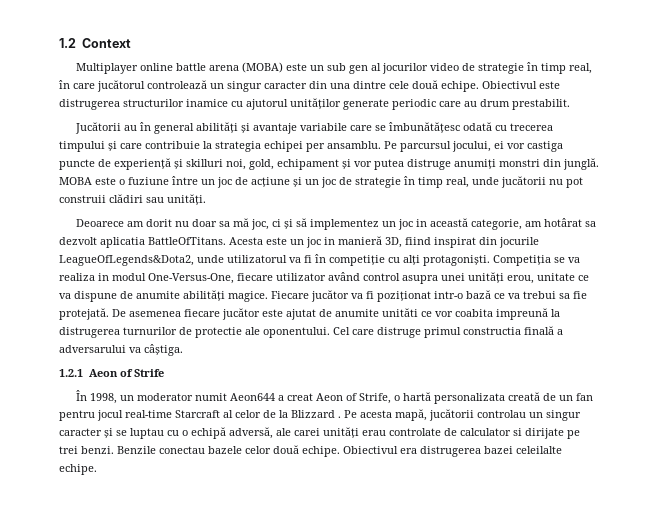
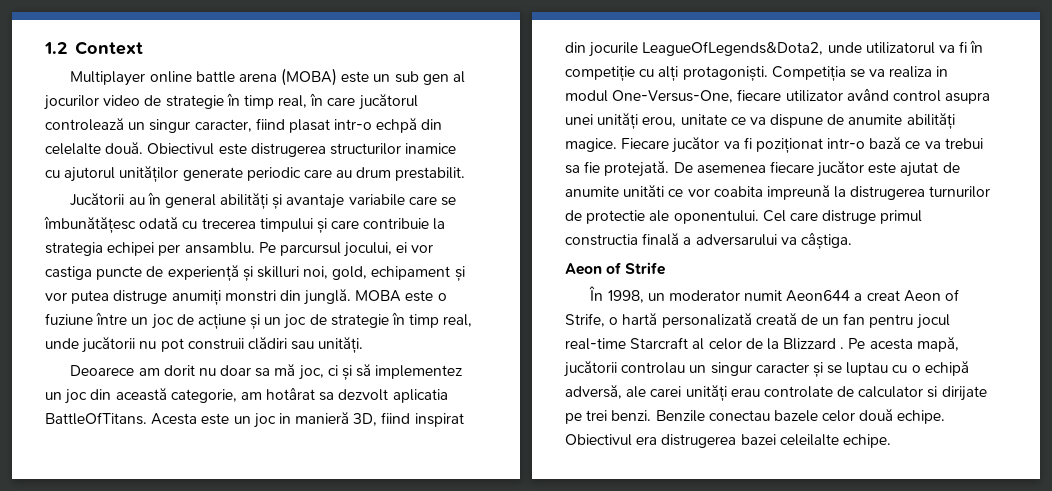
- Multiplayer online battle arena (MOBA) este un sub gen al jocurilor video de strategie în timp real, în care jucătorul controlează un singur caracter din una dintre cele două echipe.
+ Multiplayer online battle arena (MOBA) este un sub gen al jocurilor video de strategie în timp real, în care jucătorul controlează un singur caracter, fiind plasat intr-o echpă din celelalte două.
- Deoarece am dorit nu doar sa mă joc, ci și să implementez un joc in această categorie, am hotârat sa dezvolt aplicatia BattleOfTitans.
+ Deoarece am dorit nu doar sa mă joc, ci și să implementez un joc din această categorie, am hotârat sa dezvolt aplicatia BattleOfTitans.
- 1.2.1 Aeon of Strife
+ Aeon of Strife
- În 1998, un moderator numit Aeon644 a creat Aeon of Strife, o hartă personalizata creată de un fan pentru jocul real-time Starcraft al celor de la Blizzard .
+ În 1998, un moderator numit Aeon644 a creat Aeon of Strife, o hartă personalizată creată de un fan pentru jocul real-time Starcraft al celor de la Blizzard .

